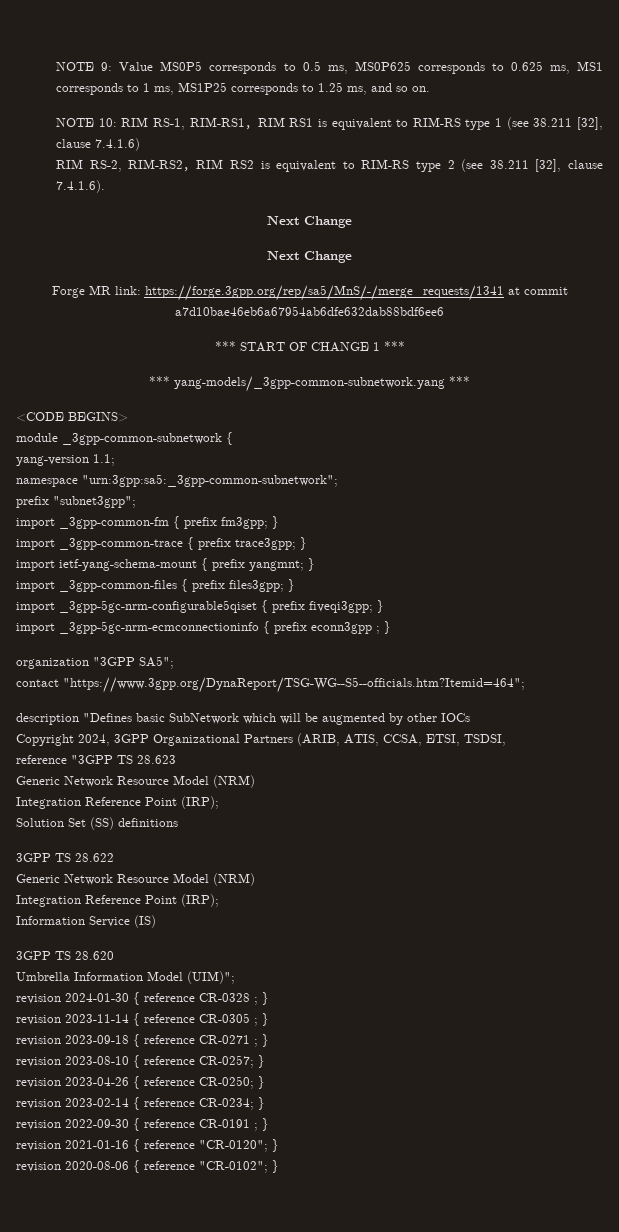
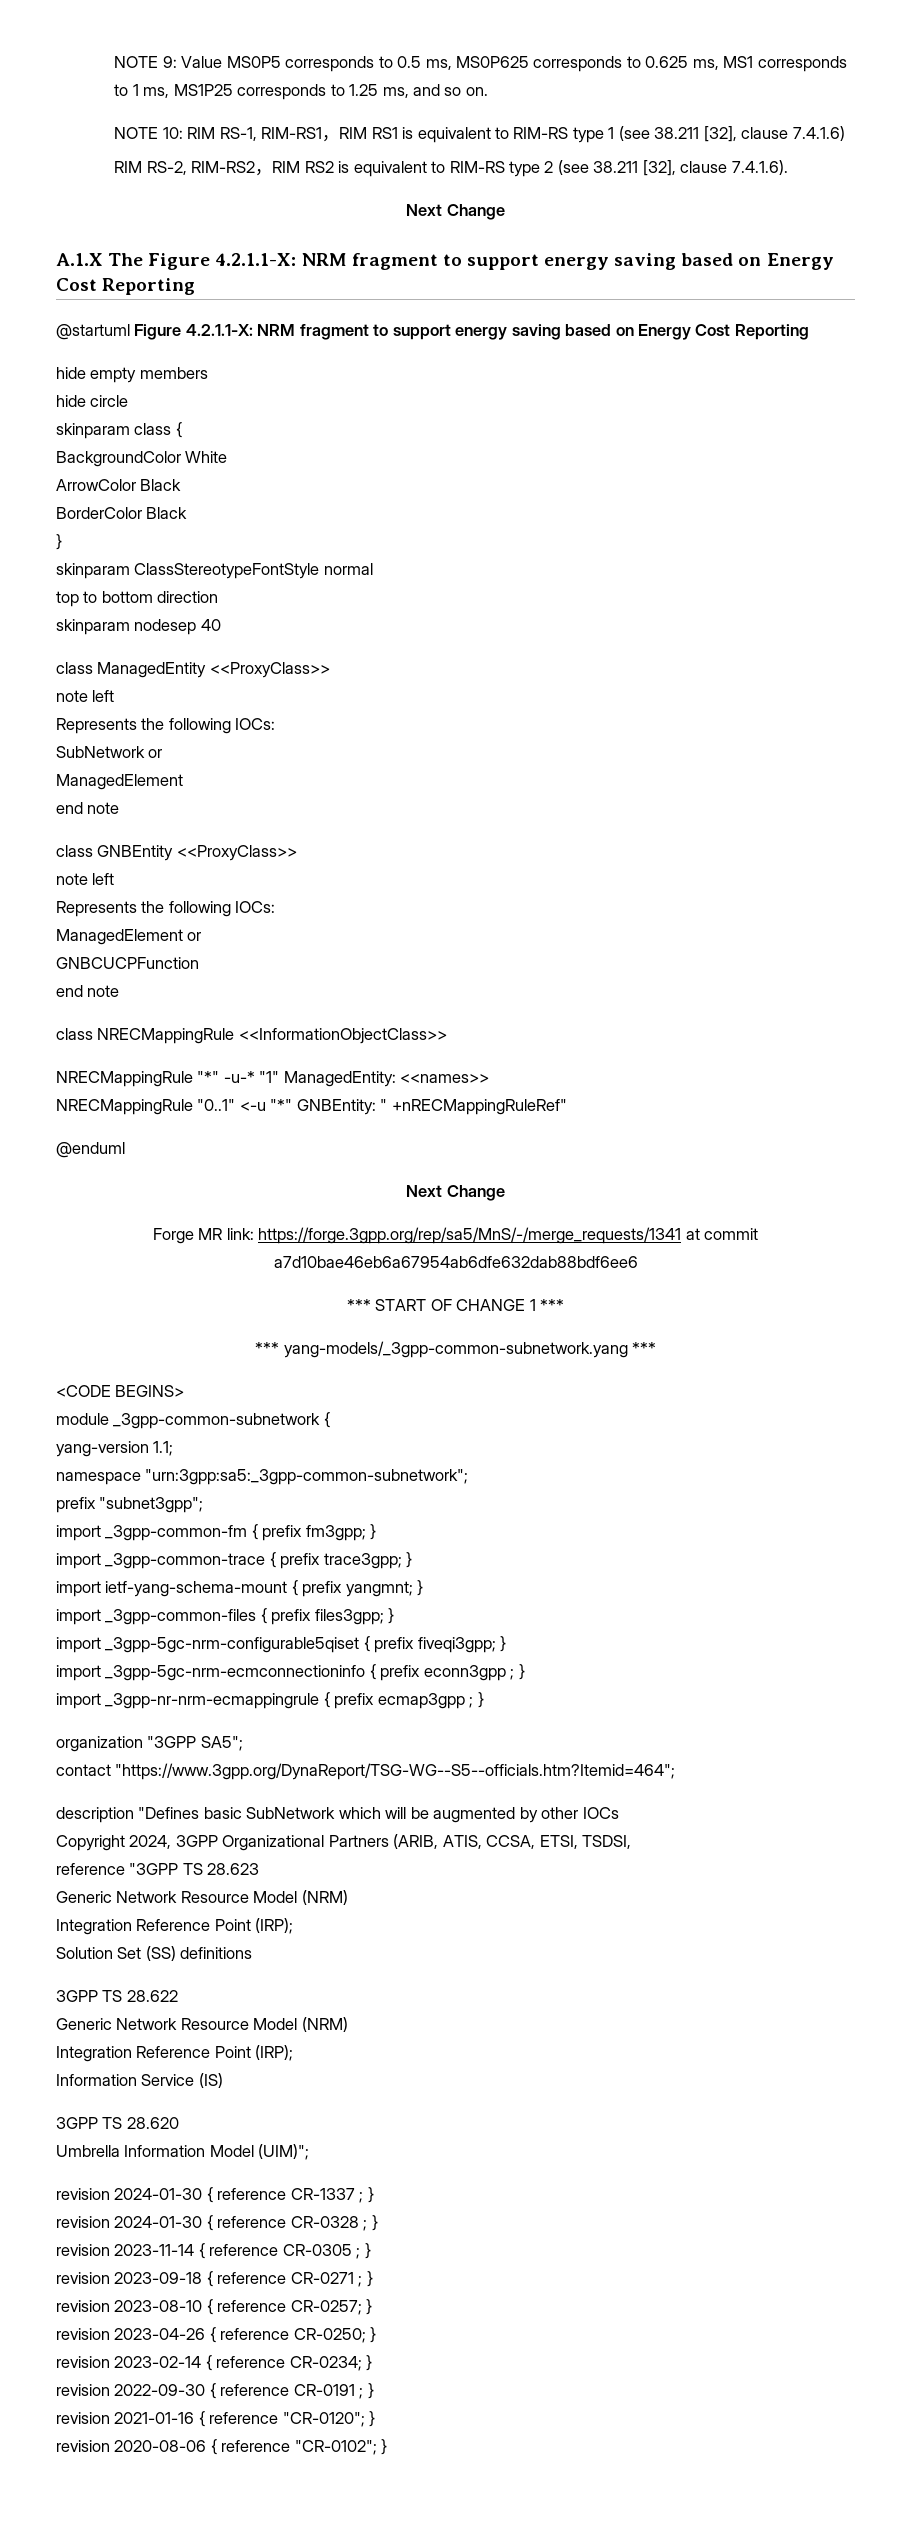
+ A.1.X The Figure 4.2.1.1-X: NRM fragment to support energy saving based on Energy Cost Reporting
+ @startuml Figure 4.2.1.1-X: NRM fragment to support energy saving based on Energy Cost Reporting
+ hide empty members
+ hide circle
+ skinparam class {
+ BackgroundColor White
+ ArrowColor Black
+ BorderColor Black
+ }
+ skinparam ClassStereotypeFontStyle normal
+ top to bottom direction
+ skinparam nodesep 40
+ class ManagedEntity <<ProxyClass>>
+ note left
+ Represents the following IOCs:
+ SubNetwork or
+ ManagedElement
+ end note
+ class GNBEntity <<ProxyClass>>
+ note left
+ Represents the following IOCs:
+ ManagedElement or
+ GNBCUCPFunction
+ end note
+ class NRECMappingRule <<InformationObjectClass>>
+ NRECMappingRule "*" -u-* "1" ManagedEntity: <<names>>
+ NRECMappingRule "0..1" <-u "*" GNBEntity: " +nRECMappingRuleRef"
+ @enduml
+ import _3gpp-nr-nrm-ecmappingrule { prefix ecmap3gpp ; }
+ revision 2024-01-30 { reference CR-1337 ; }

